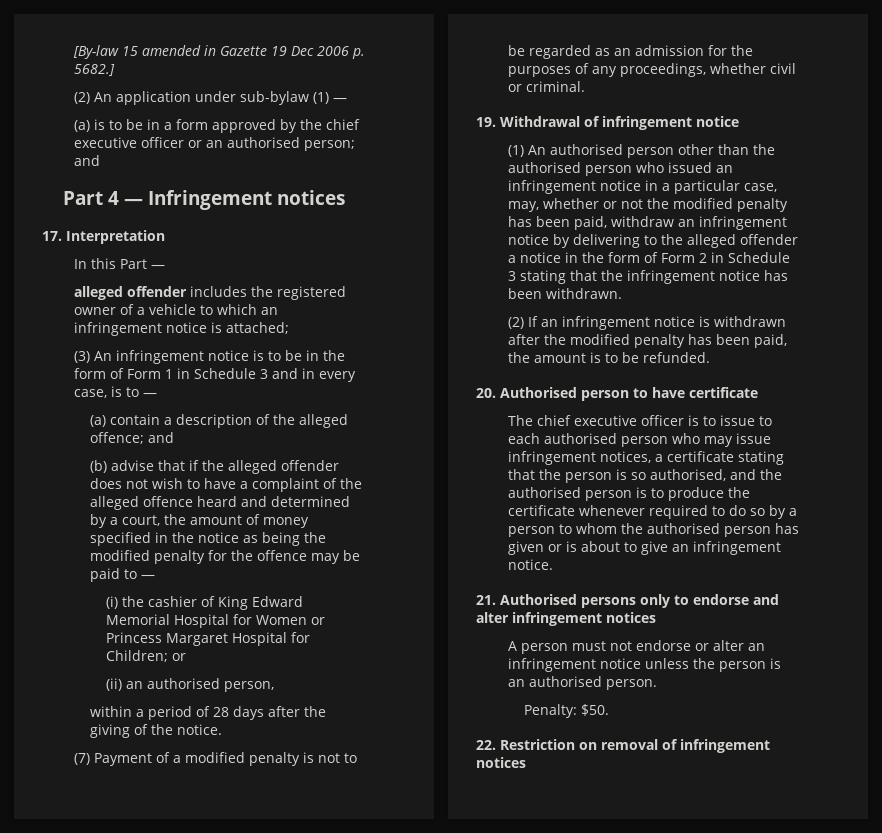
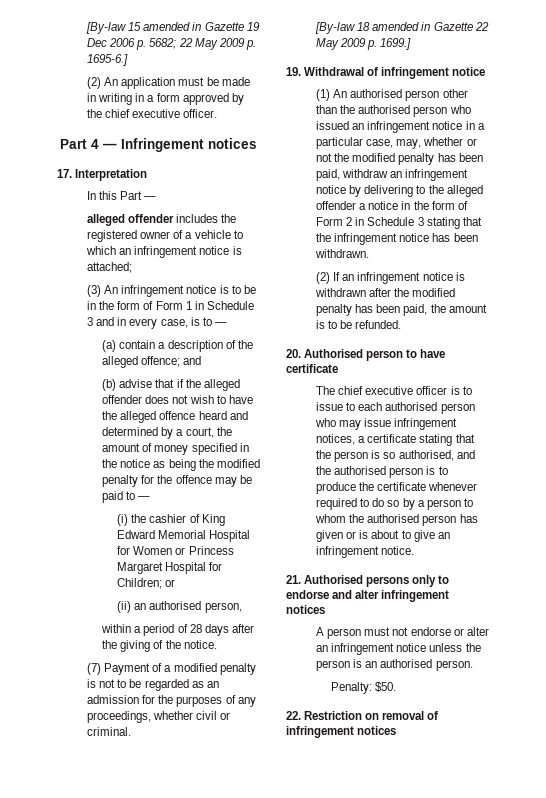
- [By-law 15 amended in Gazette 19 Dec 2006 p. 5682.]
- (2) An application under sub-bylaw (1) —
- (a) is to be in a form approved by the chief executive officer or an authorised person; and
+ [By-law 15 amended in Gazette 19 Dec 2006 p. 5682; 22 May 2009 p. 1695-6.]
+ (2) An application must be made in writing in a form approved by the chief executive officer.
- (b) advise that if the alleged offender does not wish to have a complaint of the alleged offence heard and determined by a court, the amount of money specified in the notice as being the modified penalty for the offence may be paid to —
+ (b) advise that if the alleged offender does not wish to have the alleged offence heard and determined by a court, the amount of money specified in the notice as being the modified penalty for the offence may be paid to —
+ [By-law 18 amended in Gazette 22 May 2009 p. 1699.]

